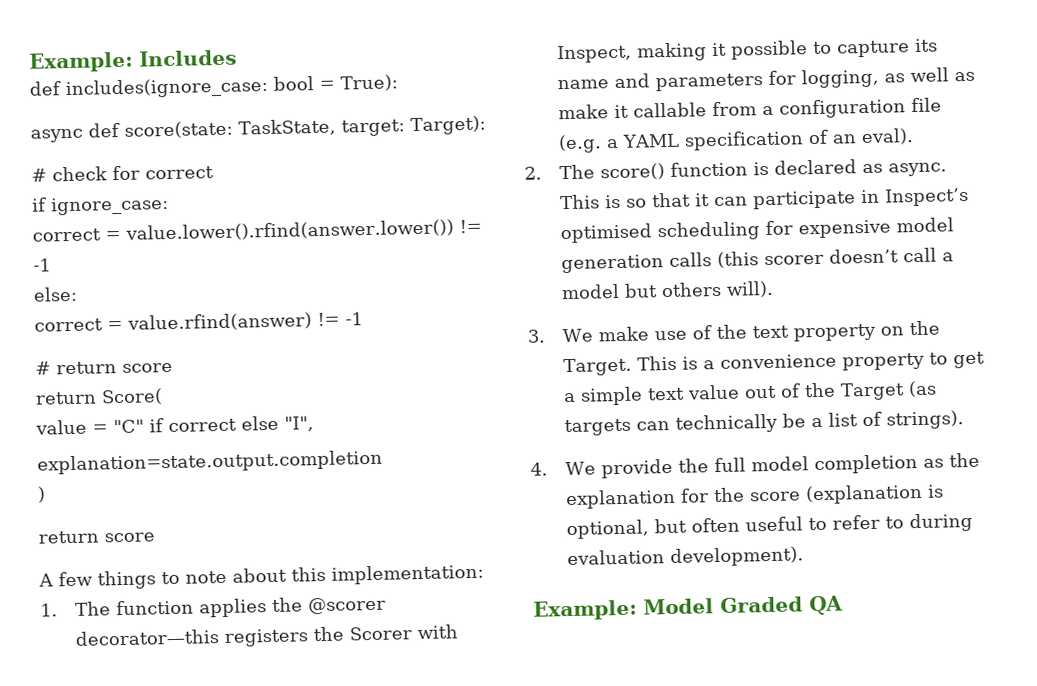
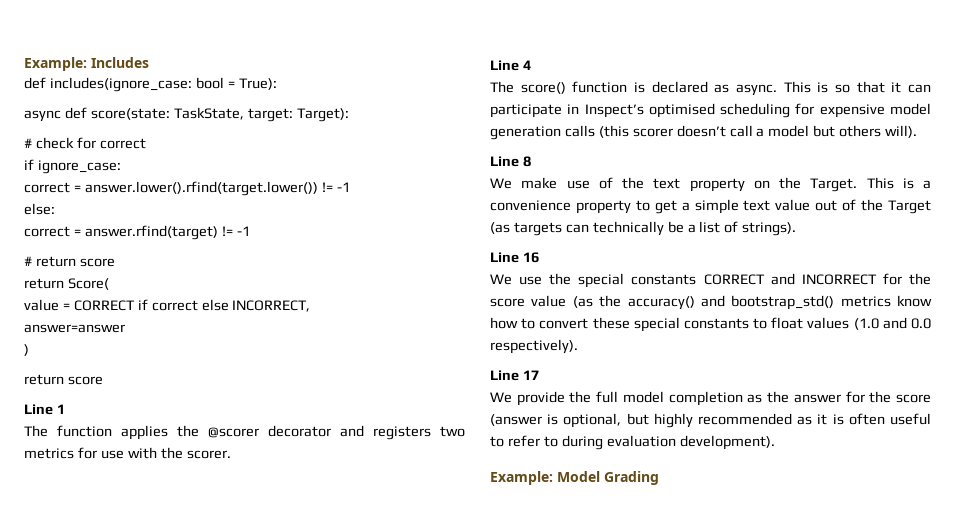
- correct = value.lower().rfind(answer.lower()) != -1
+ correct = answer.lower().rfind(target.lower()) != -1
- correct = value.rfind(answer) != -1
+ correct = answer.rfind(target) != -1
- value = "C" if correct else "I",
- explanation=state.output.completion
+ value = CORRECT if correct else INCORRECT,
+ answer=answer
- A few things to note about this implementation:
- 1. The function applies the @scorer decorator—this registers the Scorer with Inspect, making it possible to capture its name and parameters for logging, as well as make it callable from a configuration file (e.g. a YAML specification of an eval).
- 2. The score() function is declared as async.
+ Line 1
+ The function applies the @scorer decorator and registers two metrics for use with the scorer.
+ Line 4
+ The score() function is declared as async.
- 3. We make use of the text property on the Target.
+ Line 8
+ We make use of the text property on the Target.
- 4. We provide the full model completion as the explanation for the score (explanation is optional, but often useful to refer to during evaluation development).
+ Line 16
+ We use the special constants CORRECT and INCORRECT for the score value (as the accuracy() and bootstrap_std() metrics know how to convert these special constants to float values (1.0 and 0.0 respectively).
+ Line 17
+ We provide the full model completion as the answer for the score (answer is optional, but highly recommended as it is often useful to refer to during evaluation development).
- Example: Model Graded QA
+ Example: Model Grading

